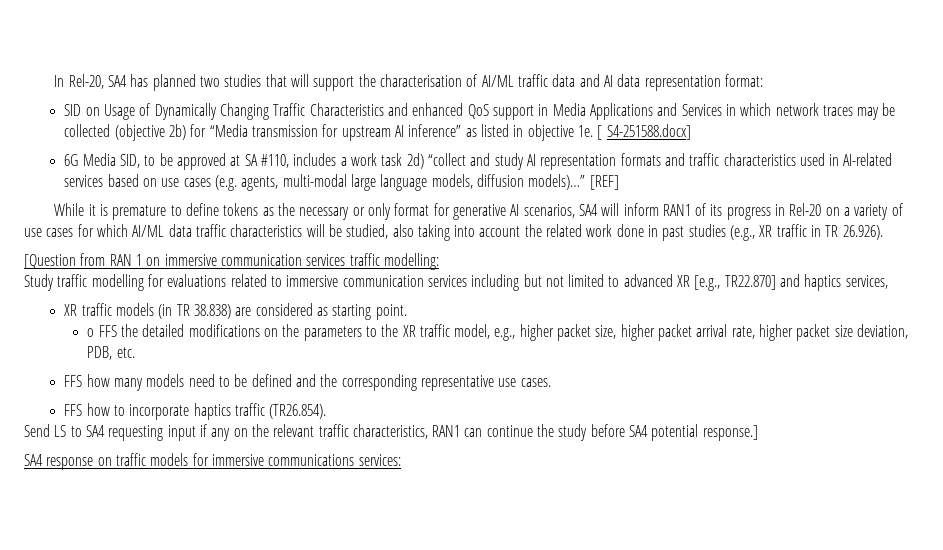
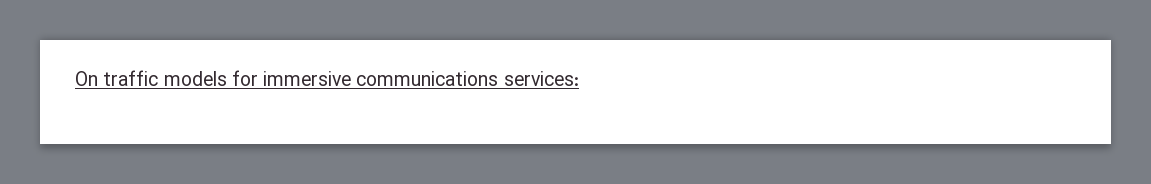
- In Rel-20, SA4 has planned two studies that will support the characterisation of AI/ML traffic data and AI data representation format:
- SID on Usage of Dynamically Changing Traffic Characteristics and enhanced QoS support in Media Applications and Services in which network traces may be collected (objective 2b) for “Media transmission for upstream AI inference” as listed in objective 1e. [ S4-251588.docx]
- 6G Media SID, to be approved at SA #110, includes a work task 2d) “collect and study AI representation formats and traffic characteristics used in AI-related services based on use cases (e.g. agents, multi-modal large language models, diffusion models)…” [REF]
- While it is premature to define tokens as the necessary or only format for generative AI scenarios, SA4 will inform RAN1 of its progress in Rel-20 on a variety of use cases for which AI/ML data traffic characteristics will be studied, also taking into account the related work done in past studies (e.g., XR traffic in TR 26.926).
- [Question from RAN 1 on immersive communication services traffic modelling:
- Study traffic modelling for evaluations related to immersive communication services including but not limited to advanced XR [e.g., TR22.870] and haptics services,
- XR traffic models (in TR 38.838) are considered as starting point.
- o FFS the detailed modifications on the parameters to the XR traffic model, e.g., higher packet size, higher packet arrival rate, higher packet size deviation, PDB, etc.
- FFS how many models need to be defined and the corresponding representative use cases.
- FFS how to incorporate haptics traffic (TR26.854).
- Send LS to SA4 requesting input if any on the relevant traffic characteristics, RAN1 can continue the study before SA4 potential response.]
- SA4 response on traffic models for immersive communications services:
+ On traffic models for immersive communications services:

